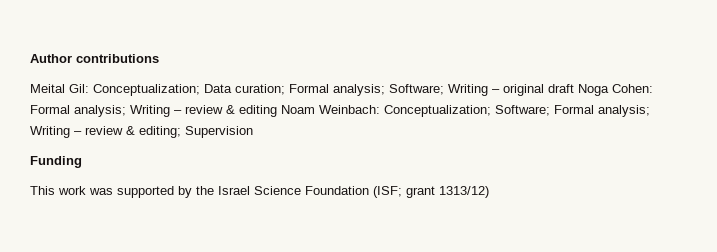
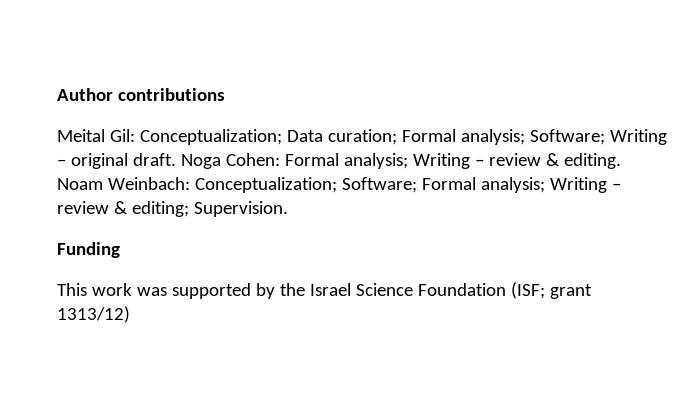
- Meital Gil: Conceptualization; Data curation; Formal analysis; Software; Writing – original draft Noga Cohen: Formal analysis; Writing – review & editing Noam Weinbach: Conceptualization; Software; Formal analysis; Writing – review & editing; Supervision
+ Meital Gil: Conceptualization; Data curation; Formal analysis; Software; Writing – original draft. Noga Cohen: Formal analysis; Writing – review & editing. Noam Weinbach: Conceptualization; Software; Formal analysis; Writing – review & editing; Supervision.

